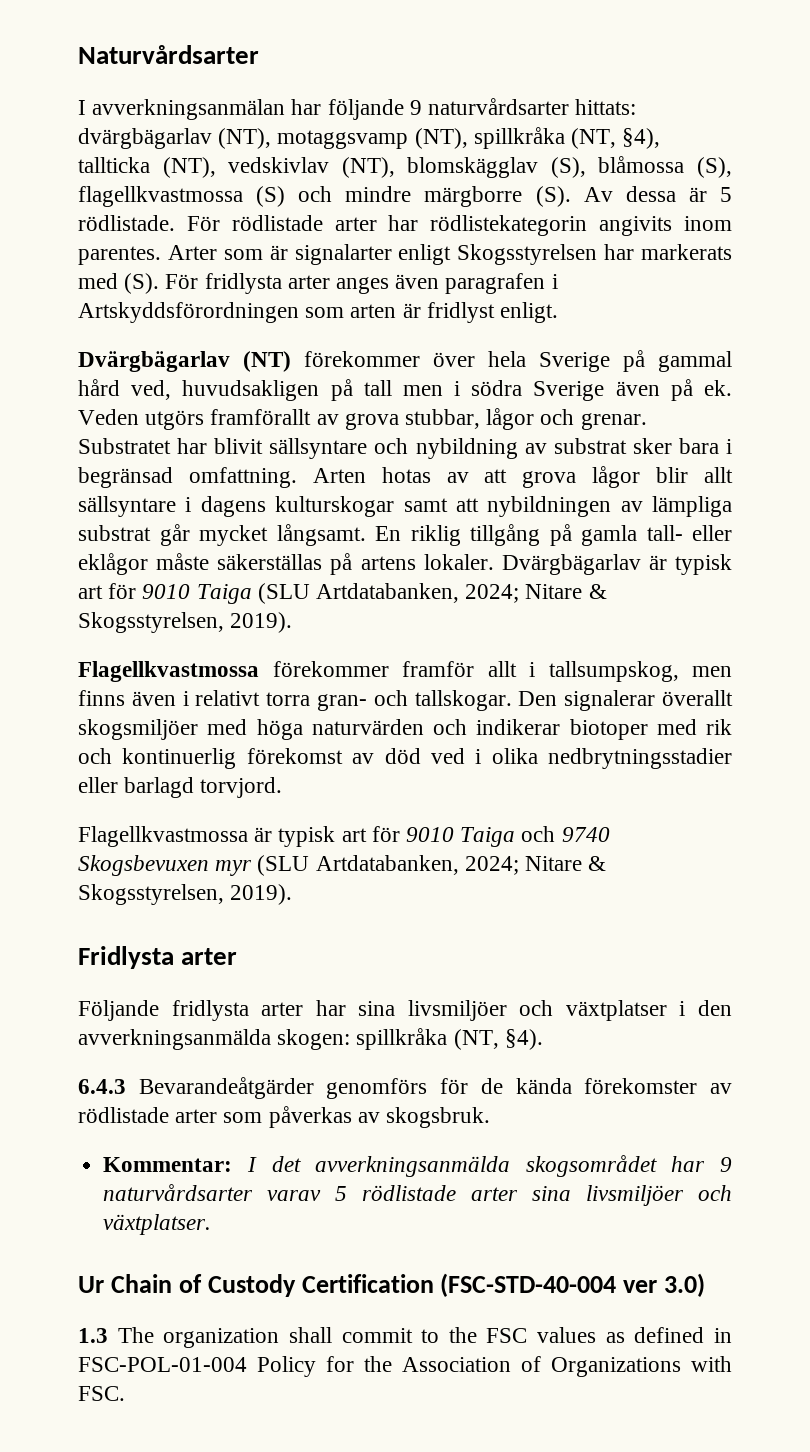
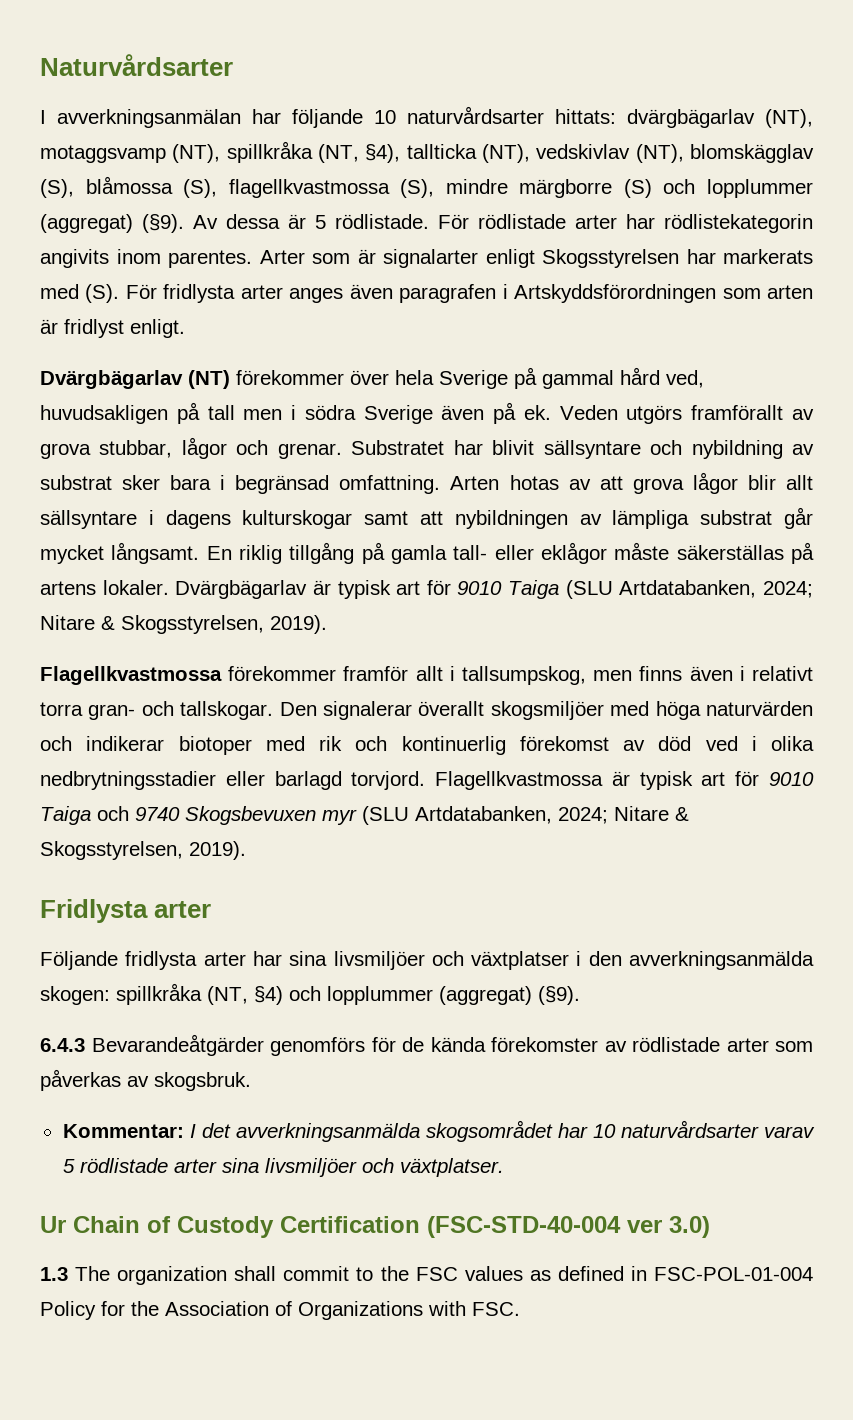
- I avverkningsanmälan har följande 9 naturvårdsarter hittats: dvärgbägarlav (NT), motaggsvamp (NT), spillkråka (NT, §4), tallticka (NT), vedskivlav (NT), blomskägglav (S), blåmossa (S), flagellkvastmossa (S) och mindre märgborre (S). Av dessa är 5 rödlistade.
+ I avverkningsanmälan har följande 10 naturvårdsarter hittats: dvärgbägarlav (NT), motaggsvamp (NT), spillkråka (NT, §4), tallticka (NT), vedskivlav (NT), blomskägglav (S), blåmossa (S), flagellkvastmossa (S), mindre märgborre (S) och lopplummer (aggregat) (§9). Av dessa är 5 rödlistade.
- Den signalerar överallt skogsmiljöer med höga naturvärden och indikerar biotoper med rik och kontinuerlig förekomst av död ved i olika nedbrytningsstadier eller barlagd torvjord.
- Flagellkvastmossa är typisk art för 9010 Taiga och 9740 Skogsbevuxen myr (SLU Artdatabanken, 2024; Nitare & Skogsstyrelsen, 2019).
+ Den signalerar överallt skogsmiljöer med höga naturvärden och indikerar biotoper med rik och kontinuerlig förekomst av död ved i olika nedbrytningsstadier eller barlagd torvjord. Flagellkvastmossa är typisk art för 9010 Taiga och 9740 Skogsbevuxen myr (SLU Artdatabanken, 2024; Nitare & Skogsstyrelsen, 2019).
- Följande fridlysta arter har sina livsmiljöer och växtplatser i den avverkningsanmälda skogen: spillkråka (NT, §4).
+ Följande fridlysta arter har sina livsmiljöer och växtplatser i den avverkningsanmälda skogen: spillkråka (NT, §4) och lopplummer (aggregat) (§9).
- Kommentar: I det avverkningsanmälda skogsområdet har 9 naturvårdsarter varav 5 rödlistade arter sina livsmiljöer och växtplatser.
+ Kommentar: I det avverkningsanmälda skogsområdet har 10 naturvårdsarter varav 5 rödlistade arter sina livsmiljöer och växtplatser.

